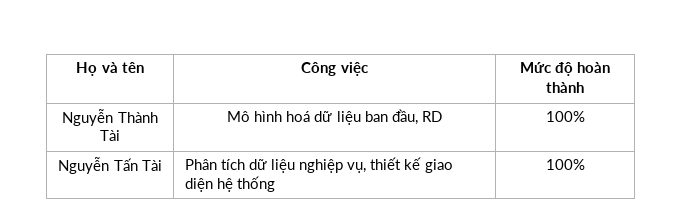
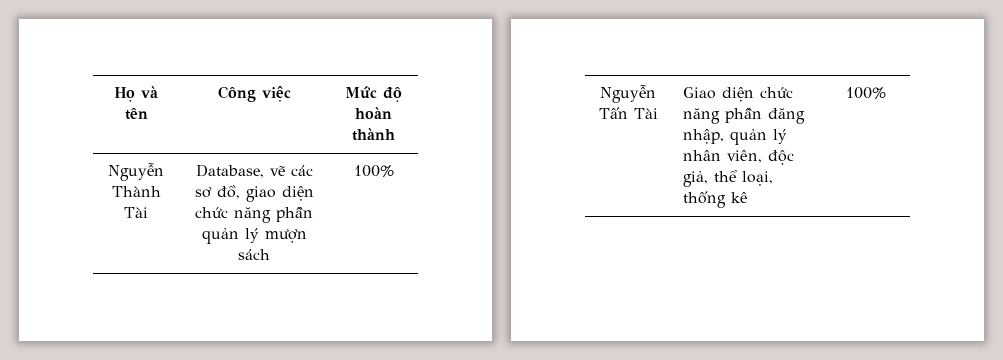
- Nguyễn Thành Tài | Mô hình hoá dữ liệu ban đầu, RD | 100%
- Nguyễn Tấn Tài | Phân tích dữ liệu nghiệp vụ, thiết kế giao diện hệ thống | 100%
+ Nguyễn Thành Tài | Database, vẽ các sơ đồ, giao diện chức năng phần quản lý mượn sách | 100%
+ Nguyễn Tấn Tài | Giao diện chức năng phần đăng nhập, quản lý nhân viên, độc giả, thể loại, thống kê | 100%

